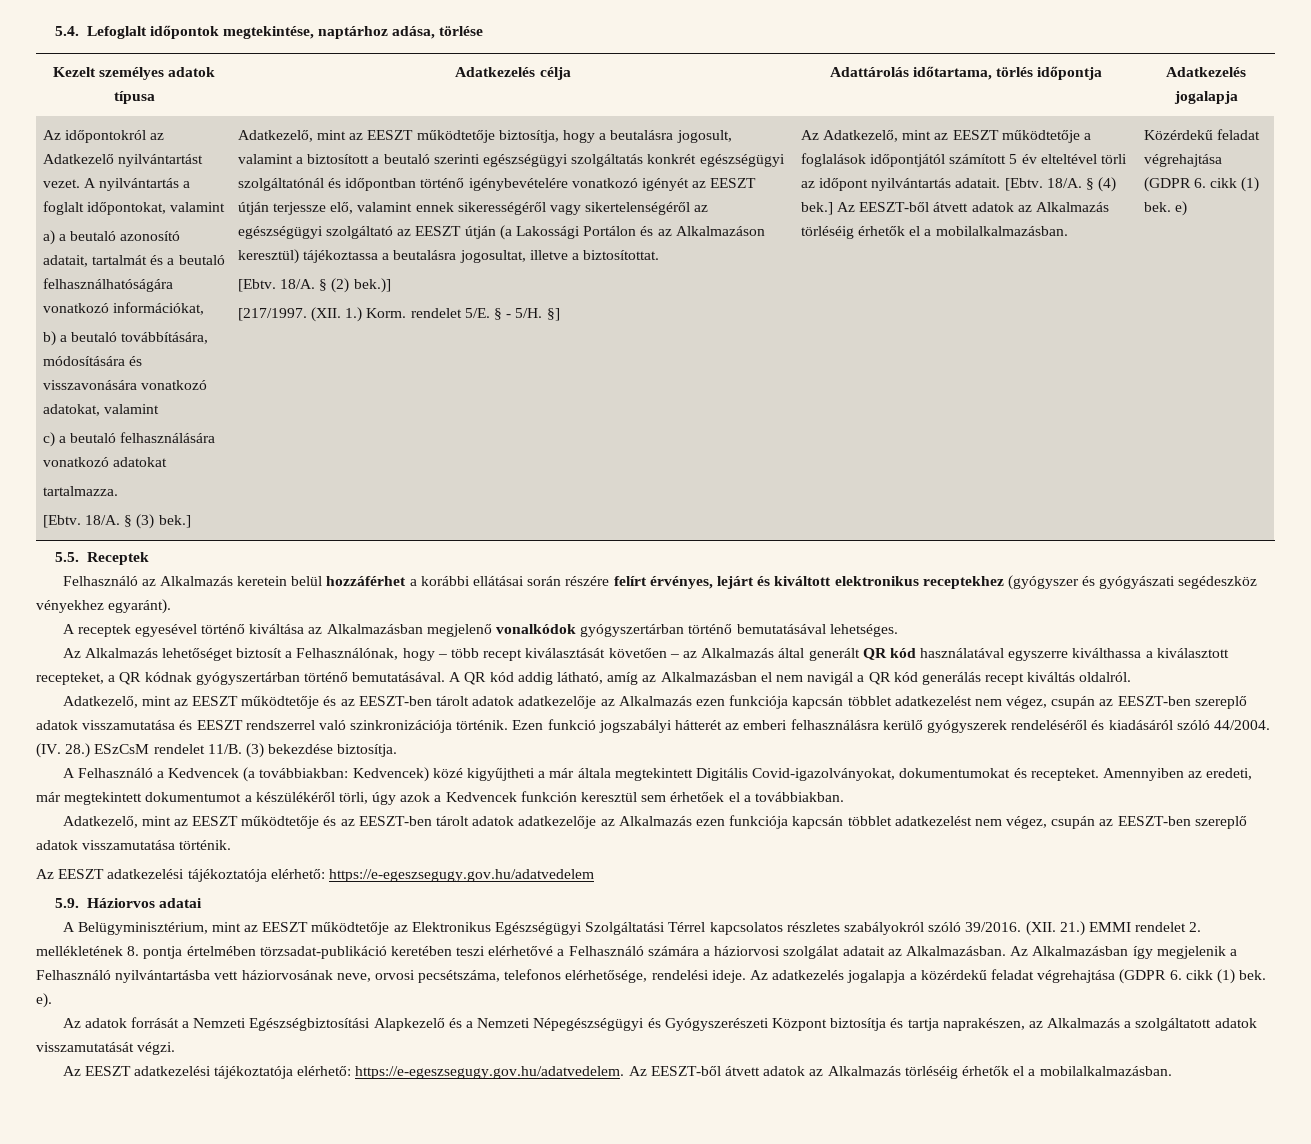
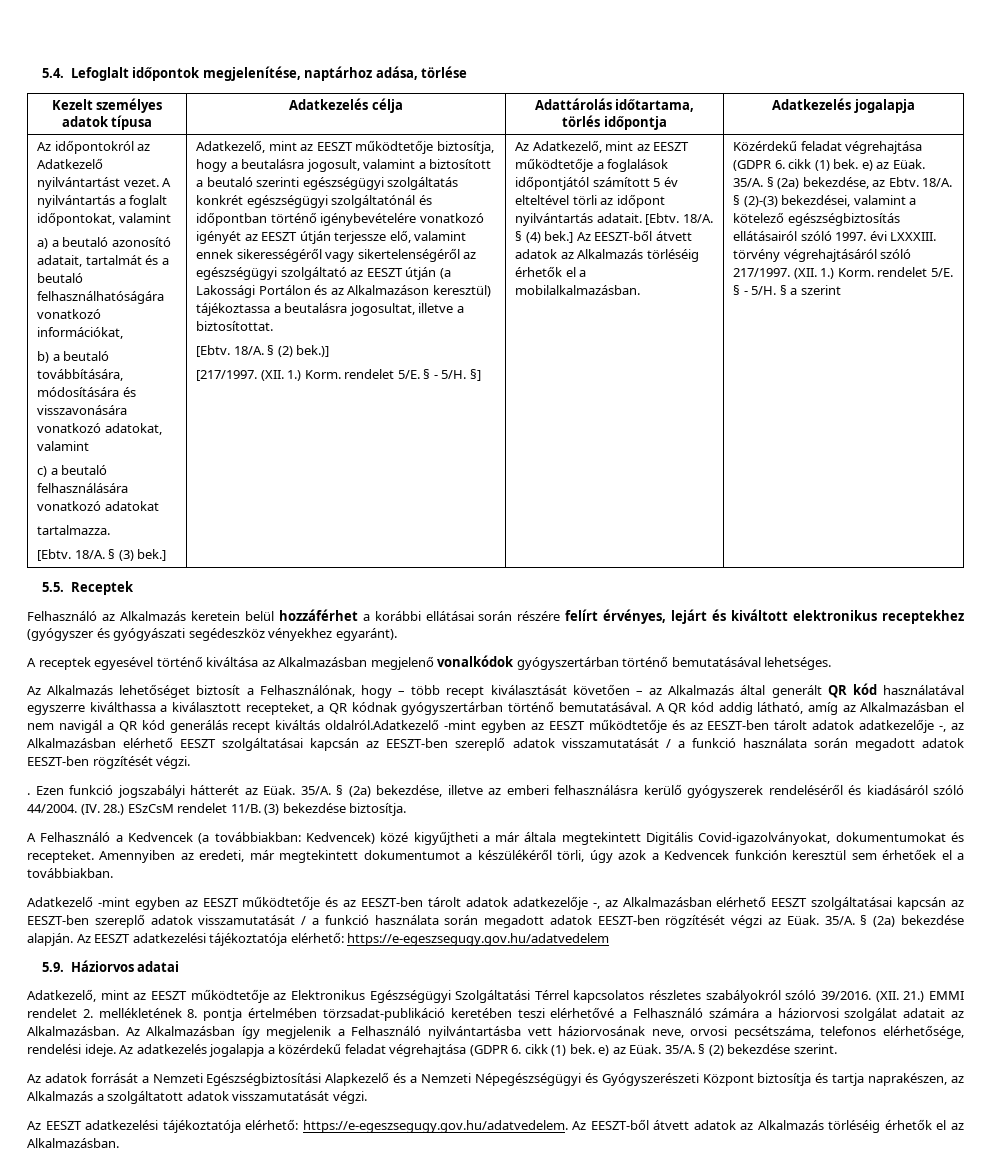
- 5.4. Lefoglalt időpontok megtekintése, naptárhoz adása, törlése
+ 5.4. Lefoglalt időpontok megjelenítése, naptárhoz adása, törlése
- Közérdekű feladat végrehajtása (GDPR 6. cikk (1) bek. e)
+ Közérdekű feladat végrehajtása (GDPR 6. cikk (1) bek. e) az Eüak. 35/A. § (2a) bekezdése, az Ebtv. 18/A. § (2)-(3) bekezdései, valamint a kötelező egészségbiztosítás ellátásairól szóló 1997. évi LXXXIII. törvény végrehajtásáról szóló 217/1997. (XII. 1.) Korm. rendelet 5/E. § - 5/H. § a szerint
- A QR kód addig látható, amíg az Alkalmazásban el nem navigál a QR kód generálás recept kiváltás oldalról.
- Adatkezelő, mint az EESZT működtetője és az EESZT-ben tárolt adatok adatkezelője az Alkalmazás ezen funkciója kapcsán többlet adatkezelést nem végez, csupán az EESZT-ben szereplő adatok visszamutatása és EESZT rendszerrel való szinkronizációja történik.
+ A QR kód addig látható, amíg az Alkalmazásban el nem navigál a QR kód generálás recept kiváltás oldalról.Adatkezelő -mint egyben az EESZT működtetője és az EESZT-ben tárolt adatok adatkezelője -, az Alkalmazásban elérhető EESZT szolgáltatásai kapcsán az EESZT-ben szereplő adatok visszamutatását / a funkció használata során megadott adatok EESZT-ben rögzítését végzi.
+ .
- Ezen funkció jogszabályi hátterét az emberi felhasználásra kerülő gyógyszerek rendeléséről és kiadásáról szóló 44/2004.
+ Ezen funkció jogszabályi hátterét az Eüak. 35/A. § (2a) bekezdése, illetve az emberi felhasználásra kerülő gyógyszerek rendeléséről és kiadásáról szóló 44/2004.
- Adatkezelő, mint az EESZT működtetője és az EESZT-ben tárolt adatok adatkezelője az Alkalmazás ezen funkciója kapcsán többlet adatkezelést nem végez, csupán az EESZT-ben szereplő adatok visszamutatása történik.
- Az EESZT adatkezelési tájékoztatója elérhető: https://e-egeszsegugy.gov.hu/adatvedelem
+ Adatkezelő -mint egyben az EESZT működtetője és az EESZT-ben tárolt adatok adatkezelője -, az Alkalmazásban elérhető EESZT szolgáltatásai kapcsán az EESZT-ben szereplő adatok visszamutatását / a funkció használata során megadott adatok EESZT-ben rögzítését végzi az Eüak. 35/A. § (2a) bekezdése alapján. Az EESZT adatkezelési tájékoztatója elérhető: https://e-egeszsegugy.gov.hu/adatvedelem
- A Belügyminisztérium, mint az EESZT működtetője az Elektronikus Egészségügyi Szolgáltatási Térrel kapcsolatos részletes szabályokról szóló 39/2016.
+ Adatkezelő, mint az EESZT működtetője az Elektronikus Egészségügyi Szolgáltatási Térrel kapcsolatos részletes szabályokról szóló 39/2016.
- Az adatkezelés jogalapja a közérdekű feladat végrehajtása (GDPR 6. cikk (1) bek. e).
+ Az adatkezelés jogalapja a közérdekű feladat végrehajtása (GDPR 6. cikk (1) bek. e) az Eüak. 35/A. § (2) bekezdése szerint.
- Az EESZT adatkezelési tájékoztatója elérhető: https://e-egeszsegugy.gov.hu/adatvedelem. Az EESZT-ből átvett adatok az Alkalmazás törléséig érhetők el a mobilalkalmazásban.
+ Az EESZT adatkezelési tájékoztatója elérhető: https://e-egeszsegugy.gov.hu/adatvedelem. Az EESZT-ből átvett adatok az Alkalmazás törléséig érhetők el az Alkalmazásban.

